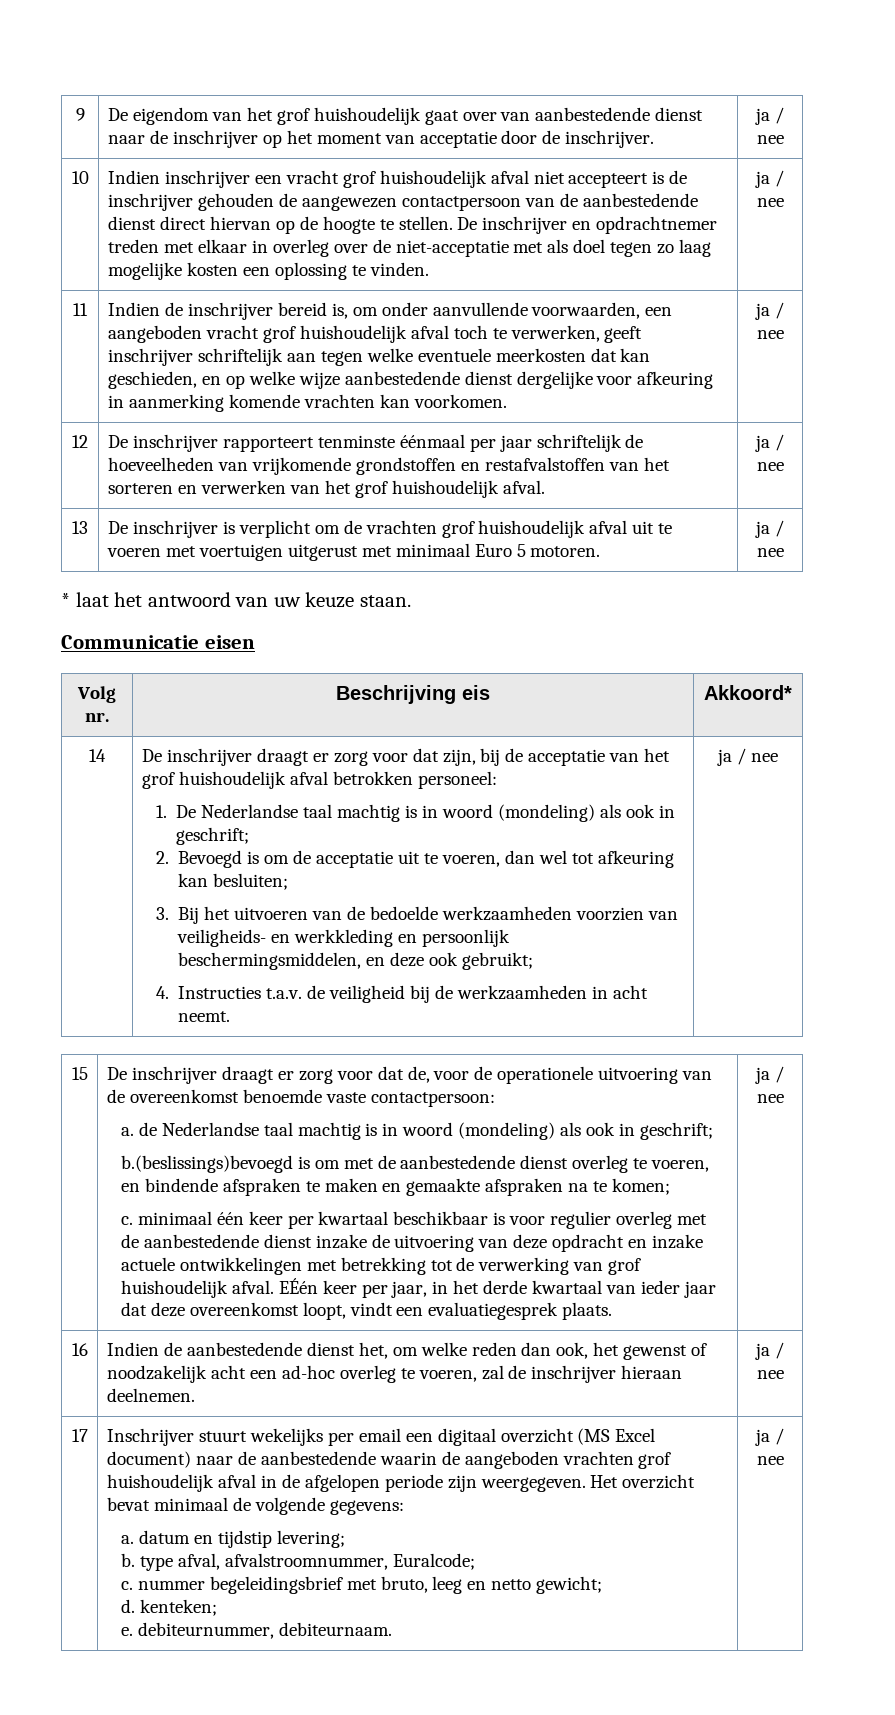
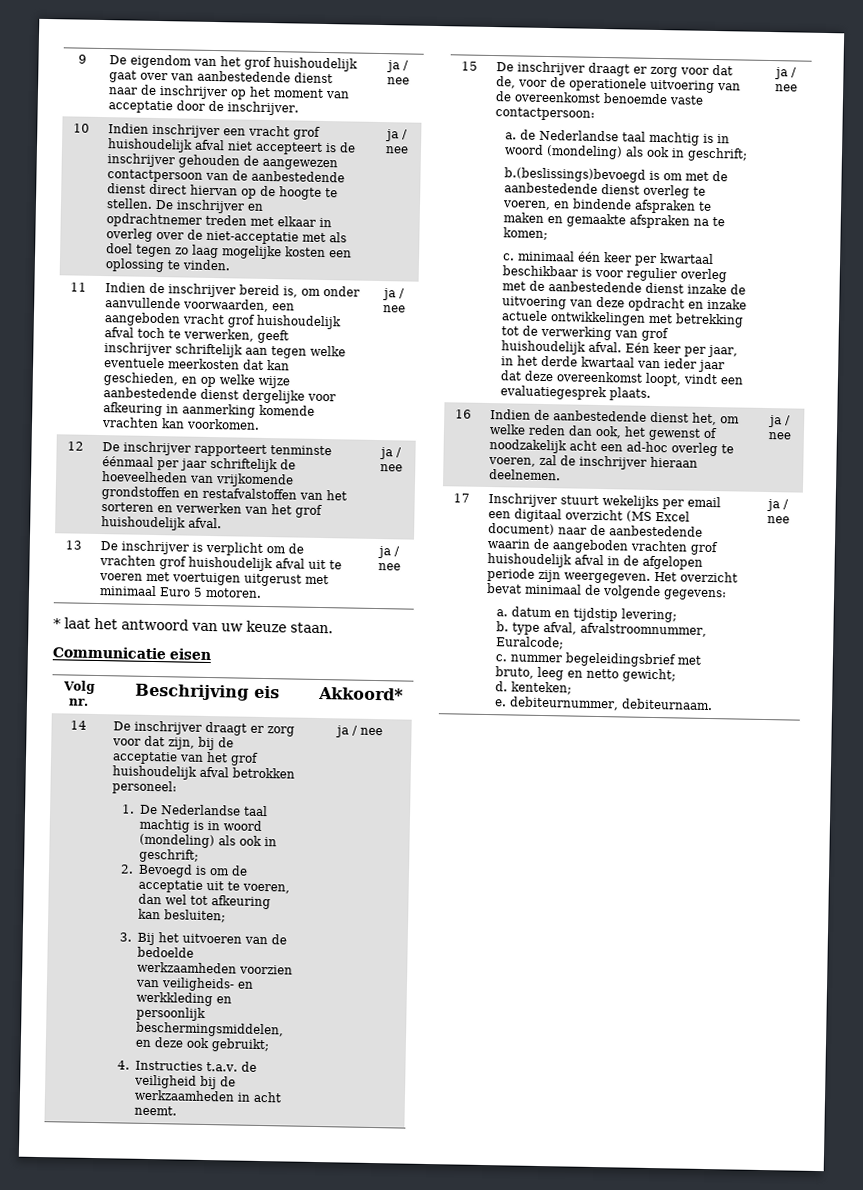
- EÉén keer per jaar, in het derde kwartaal van ieder jaar dat deze overeenkomst loopt, vindt een evaluatiegesprek plaats.
+ Eén keer per jaar, in het derde kwartaal van ieder jaar dat deze overeenkomst loopt, vindt een evaluatiegesprek plaats.

